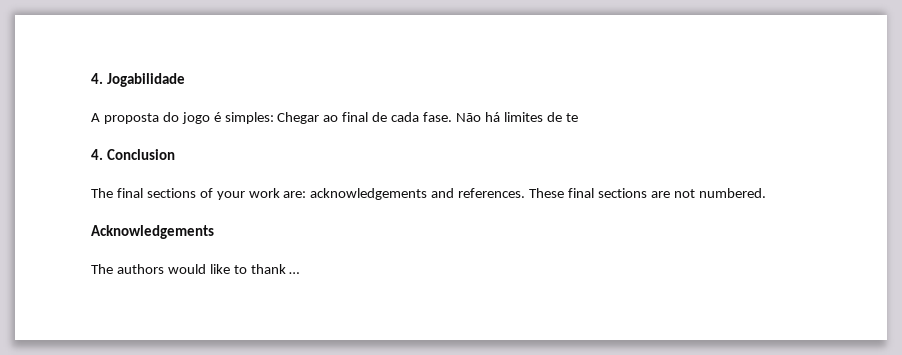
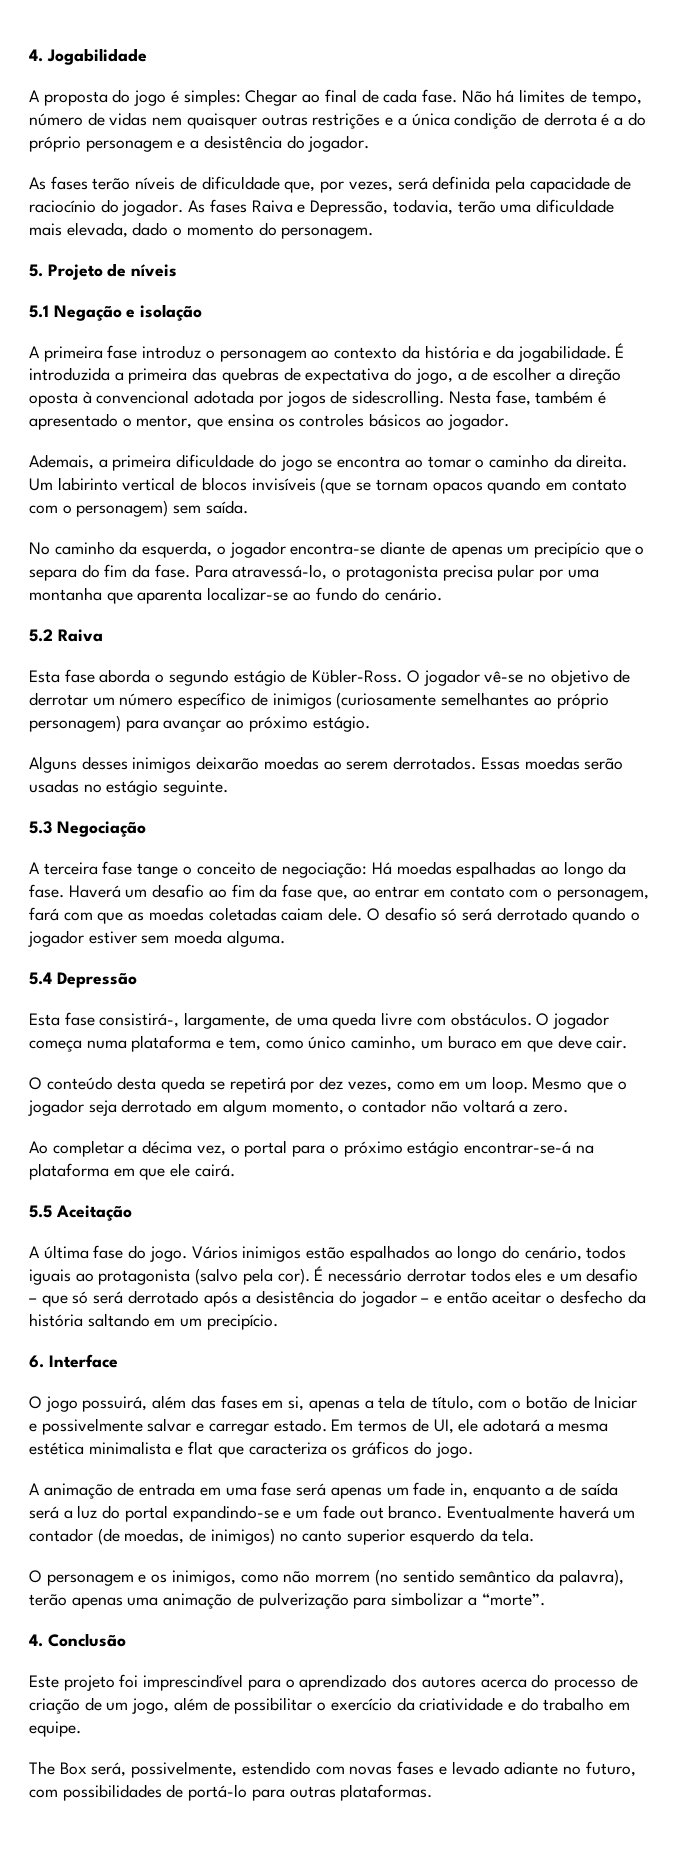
- Não há limites de te
- 4. Conclusion
- The final sections of your work are: acknowledgements and references. These final sections are not numbered.
- Acknowledgements
- The authors would like to thank …
+ Não há limites de tempo, número de vidas nem quaisquer outras restrições e a única condição de derrota é a do próprio personagem e a desistência do jogador.
+ As fases terão níveis de dificuldade que, por vezes, será definida pela capacidade de raciocínio do jogador. As fases Raiva e Depressão, todavia, terão uma dificuldade mais elevada, dado o momento do personagem.
+ 5. Projeto de níveis
+ 5.1 Negação e isolação
+ A primeira fase introduz o personagem ao contexto da história e da jogabilidade. É introduzida a primeira das quebras de expectativa do jogo, a de escolher a direção oposta à convencional adotada por jogos de sidescrolling. Nesta fase, também é apresentado o mentor, que ensina os controles básicos ao jogador.
+ Ademais, a primeira dificuldade do jogo se encontra ao tomar o caminho da direita. Um labirinto vertical de blocos invisíveis (que se tornam opacos quando em contato com o personagem) sem saída.
+ No caminho da esquerda, o jogador encontra-se diante de apenas um precipício que o separa do fim da fase. Para atravessá-lo, o protagonista precisa pular por uma montanha que aparenta localizar-se ao fundo do cenário.
+ 5.2 Raiva
+ Esta fase aborda o segundo estágio de Kübler-Ross. O jogador vê-se no objetivo de derrotar um número específico de inimigos (curiosamente semelhantes ao próprio personagem) para avançar ao próximo estágio.
+ Alguns desses inimigos deixarão moedas ao serem derrotados. Essas moedas serão usadas no estágio seguinte.
+ 5.3 Negociação
+ A terceira fase tange o conceito de negociação: Há moedas espalhadas ao longo da fase. Haverá um desafio ao fim da fase que, ao entrar em contato com o personagem, fará com que as moedas coletadas caiam dele. O desafio só será derrotado quando o jogador estiver sem moeda alguma.
+ 5.4 Depressão
+ Esta fase consistirá-, largamente, de uma queda livre com obstáculos. O jogador começa numa plataforma e tem, como único caminho, um buraco em que deve cair.
+ O conteúdo desta queda se repetirá por dez vezes, como em um loop. Mesmo que o jogador seja derrotado em algum momento, o contador não voltará a zero.
+ Ao completar a décima vez, o portal para o próximo estágio encontrar-se-á na plataforma em que ele cairá.
+ 5.5 Aceitação
+ A última fase do jogo. Vários inimigos estão espalhados ao longo do cenário, todos iguais ao protagonista (salvo pela cor). É necessário derrotar todos eles e um desafio – que só será derrotado após a desistência do jogador – e então aceitar o desfecho da história saltando em um precipício.
+ 6. Interface
+ O jogo possuirá, além das fases em si, apenas a tela de título, com o botão de Iniciar e possivelmente salvar e carregar estado. Em termos de UI, ele adotará a mesma estética minimalista e flat que caracteriza os gráficos do jogo.
+ A animação de entrada em uma fase será apenas um fade in, enquanto a de saída será a luz do portal expandindo-se e um fade out branco. Eventualmente haverá um contador (de moedas, de inimigos) no canto superior esquerdo da tela.
+ O personagem e os inimigos, como não morrem (no sentido semântico da palavra), terão apenas uma animação de pulverização para simbolizar a “morte”.
+ 4. Conclusão
+ Este projeto foi imprescindível para o aprendizado dos autores acerca do processo de criação de um jogo, além de possibilitar o exercício da criatividade e do trabalho em equipe.
+ The Box será, possivelmente, estendido com novas fases e levado adiante no futuro, com possibilidades de portá-lo para outras plataformas.

